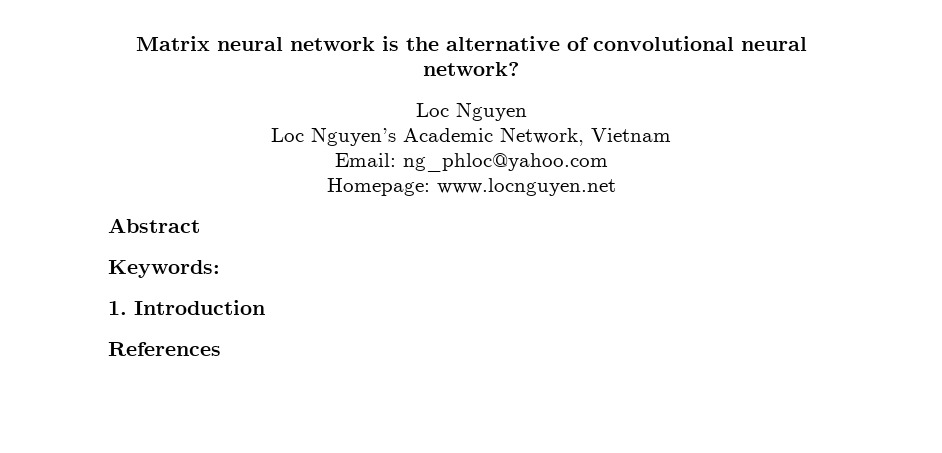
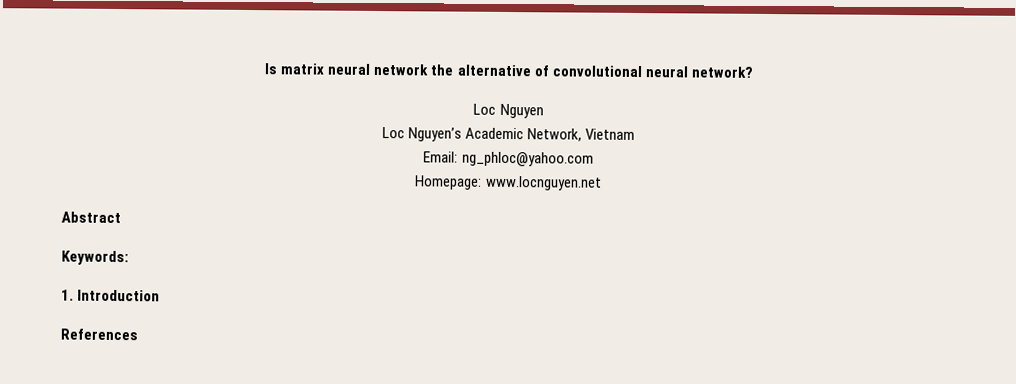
- Matrix neural network is the alternative of convolutional neural network?
+ Is matrix neural network the alternative of convolutional neural network?

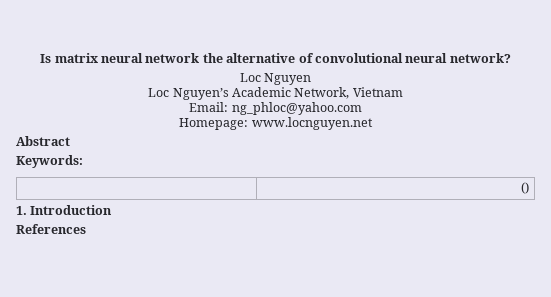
+ | ()

